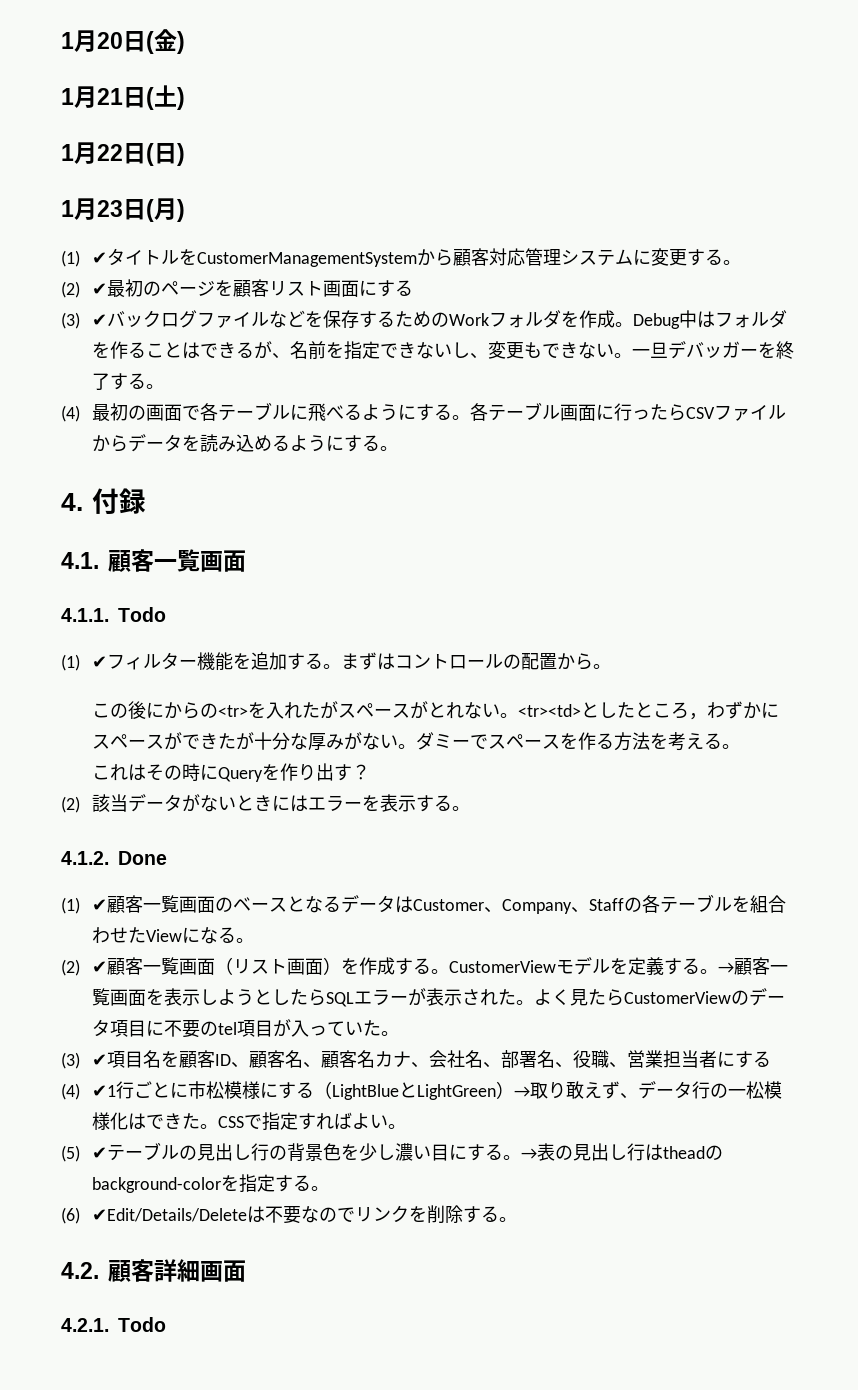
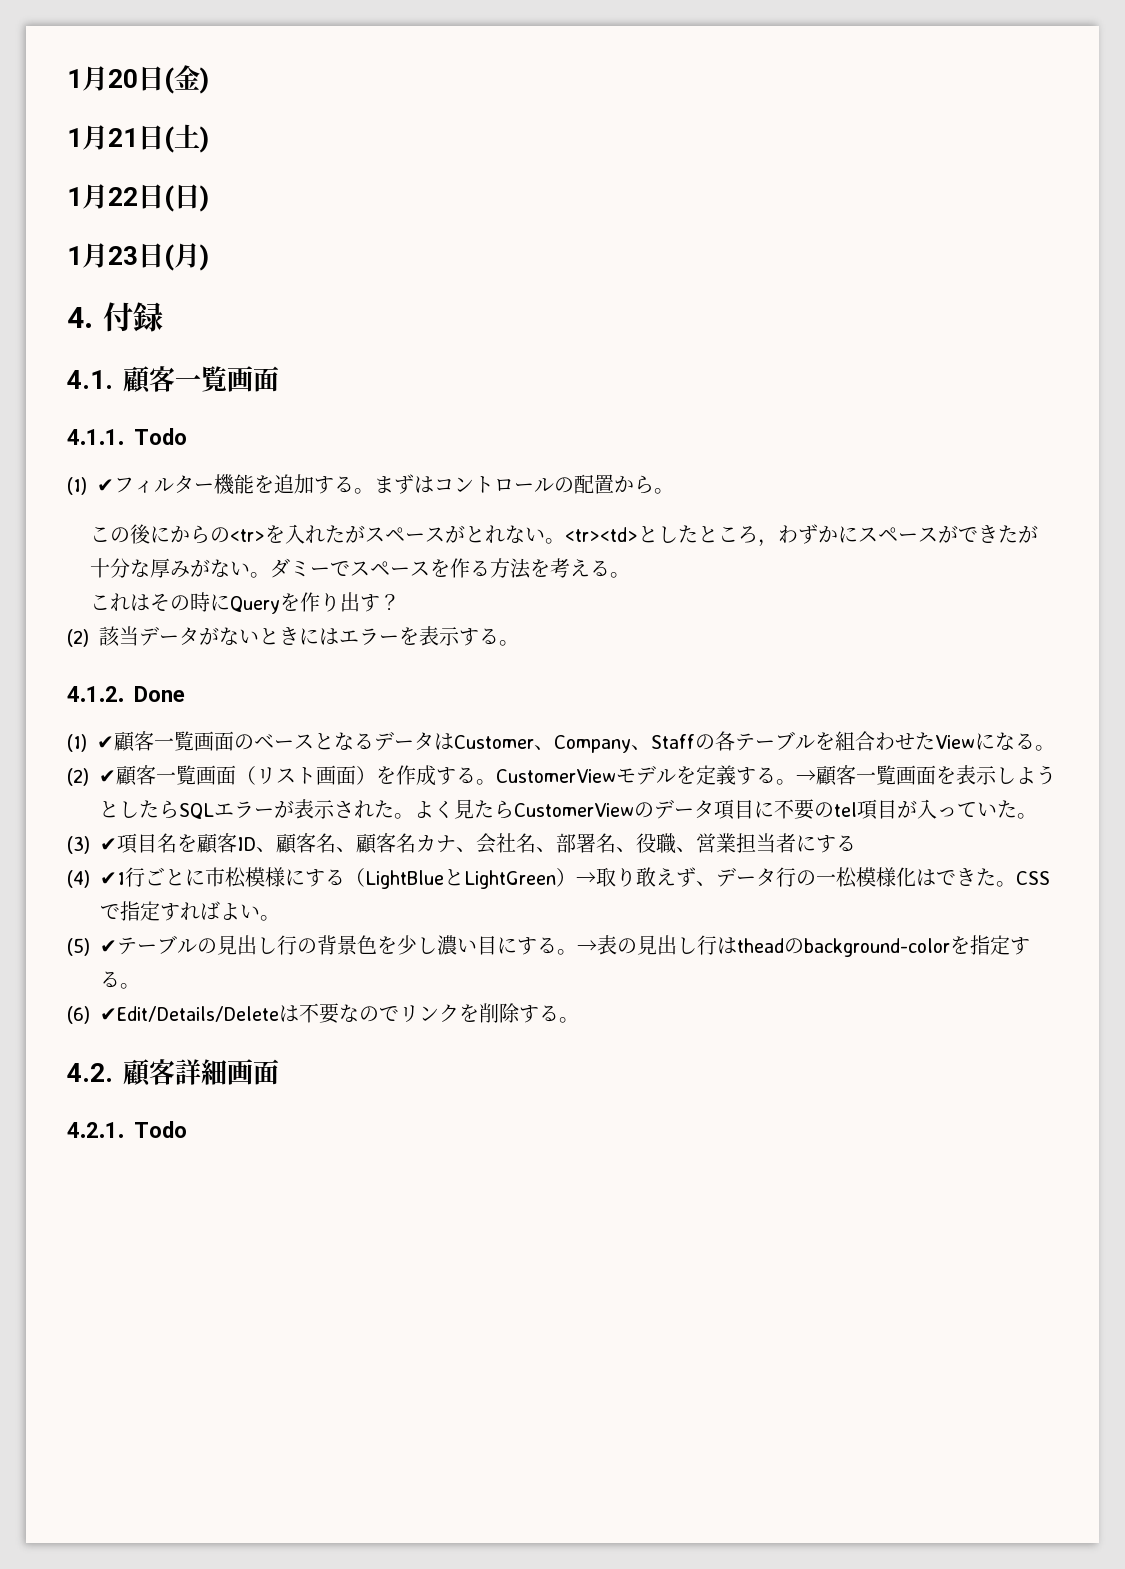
- (1) ✔タイトルをCustomerManagementSystemから顧客対応管理システムに変更する。
- (2) ✔最初のページを顧客リスト画面にする
- (3) ✔バックログファイルなどを保存するためのWorkフォルダを作成。Debug中はフォルダを作ることはできるが、名前を指定できないし、変更もできない。一旦デバッガーを終了する。
- (4)最初の画面で各テーブルに飛べるようにする。各テーブル画面に行ったらCSVファイルからデータを読み込めるようにする。

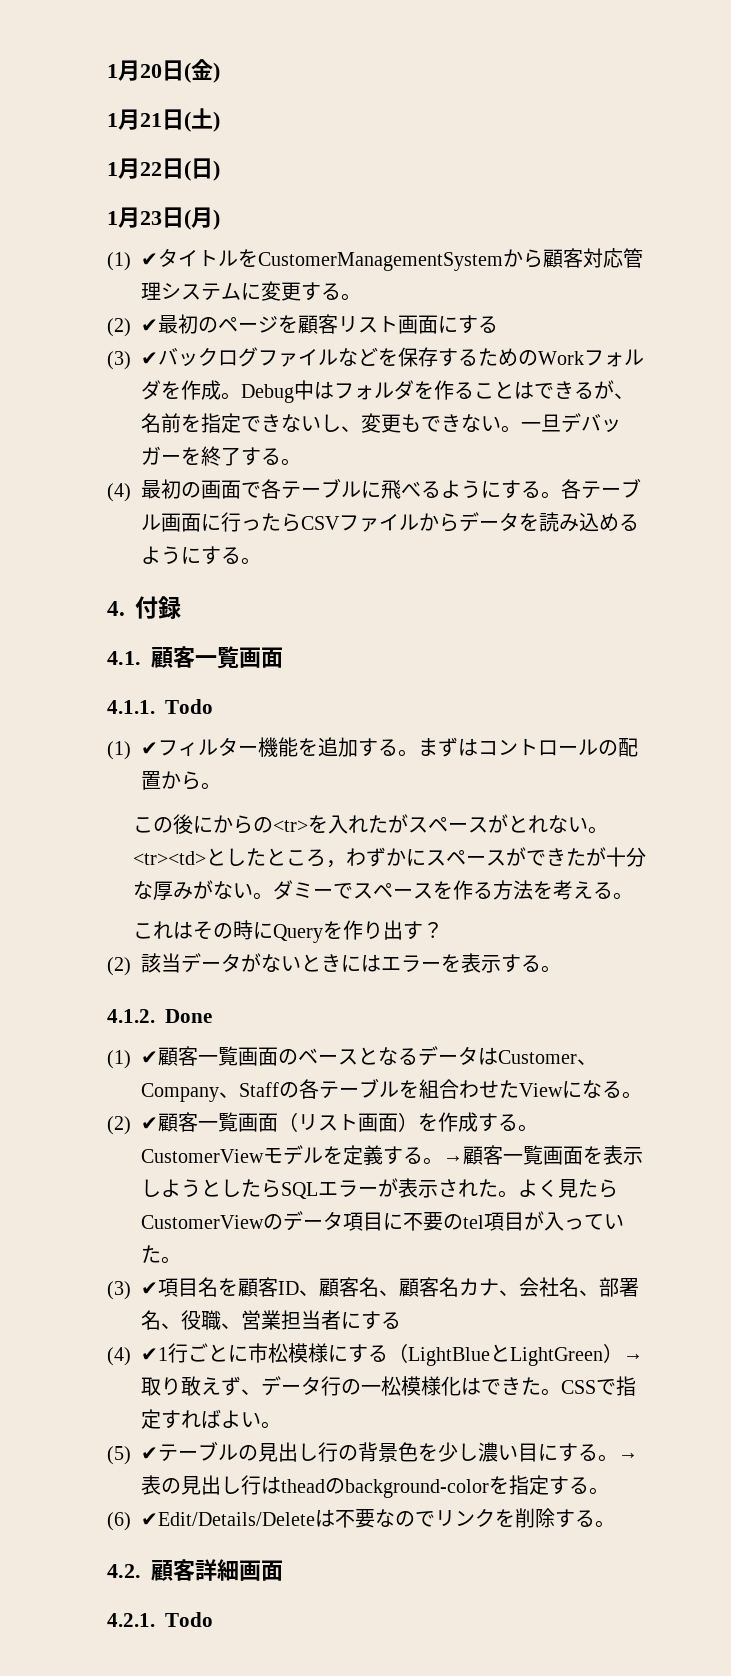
+ (1) ✔タイトルをCustomerManagementSystemから顧客対応管理システムに変更する。
+ (2) ✔最初のページを顧客リスト画面にする
+ (3) ✔バックログファイルなどを保存するためのWorkフォルダを作成。Debug中はフォルダを作ることはできるが、名前を指定できないし、変更もできない。一旦デバッガーを終了する。
+ (4)最初の画面で各テーブルに飛べるようにする。各テーブル画面に行ったらCSVファイルからデータを読み込めるようにする。

